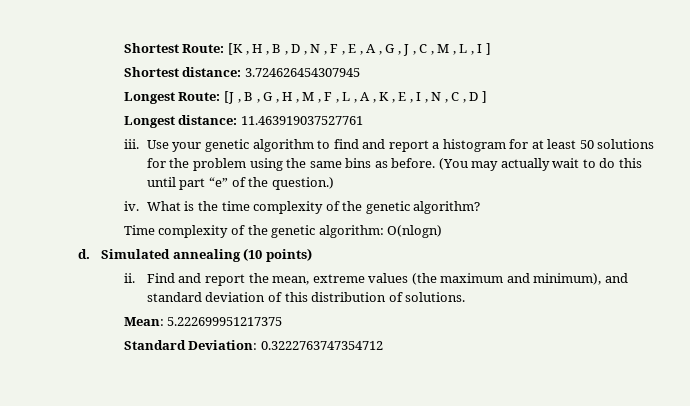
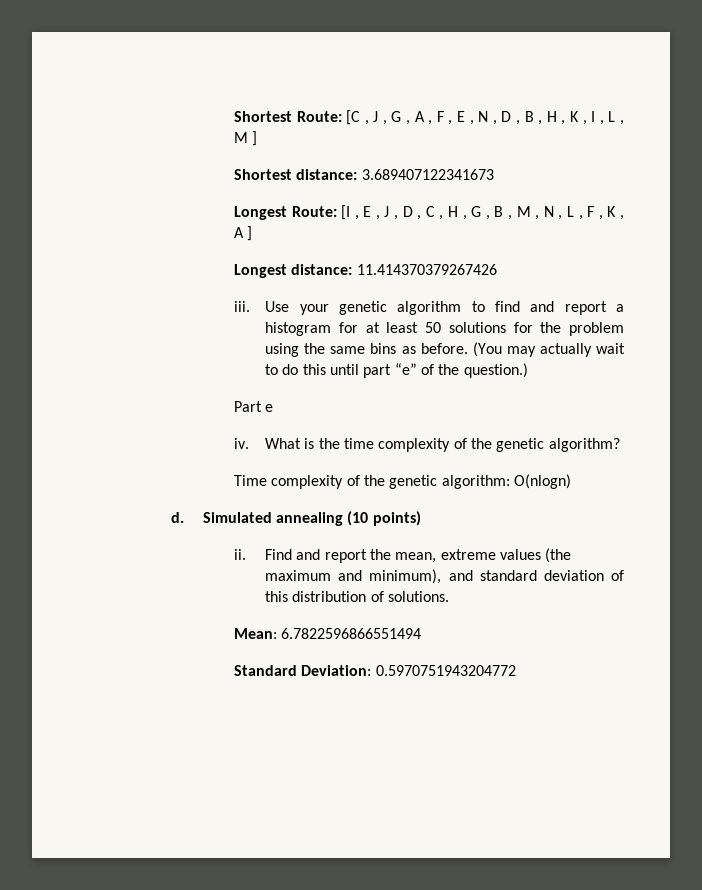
- Shortest Route: [K , H , B , D , N , F , E , A , G , J , C , M , L , I ]
+ Shortest Route: [C , J , G , A , F , E , N , D , B , H , K , I , L , M ]
- Shortest distance: 3.724626454307945
+ Shortest distance: 3.689407122341673
- Longest Route: [J , B , G , H , M , F , L , A , K , E , I , N , C , D ]
+ Longest Route: [I , E , J , D , C , H , G , B , M , N , L , F , K , A ]
- Longest distance: 11.463919037527761
+ Longest distance: 11.414370379267426
+ Part e
- Mean: 5.222699951217375
+ Mean: 6.7822596866551494
- Standard Deviation: 0.3222763747354712
+ Standard Deviation: 0.5970751943204772

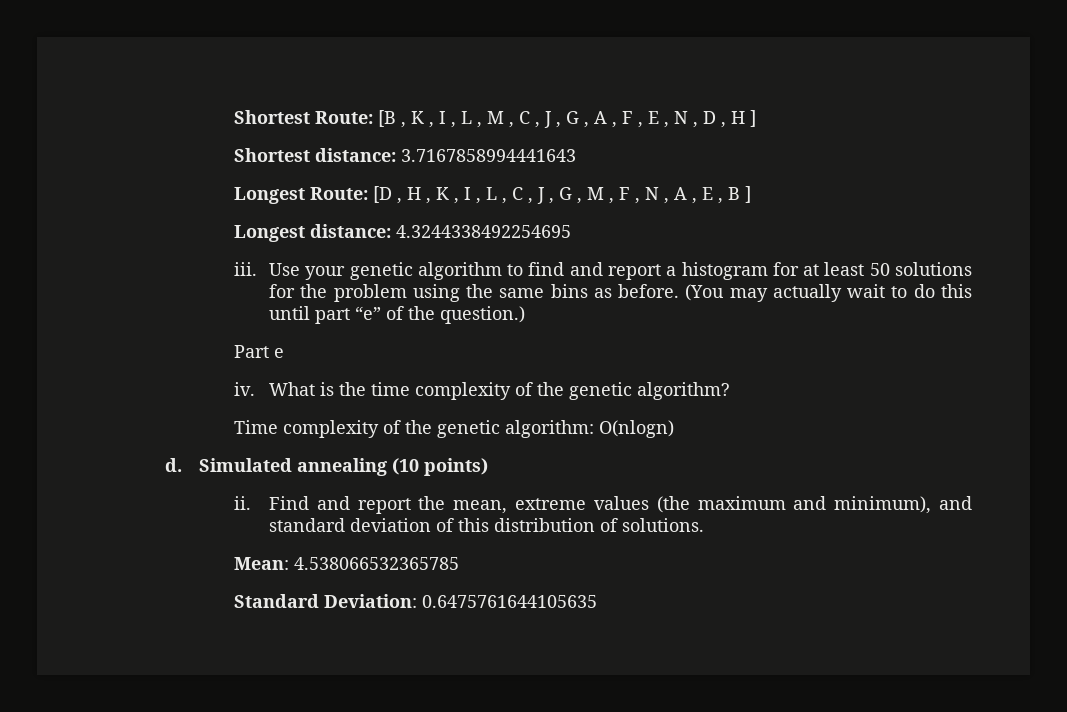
- Shortest Route: [C , J , G , A , F , E , N , D , B , H , K , I , L , M ]
- Shortest distance: 3.689407122341673
- Longest Route: [I , E , J , D , C , H , G , B , M , N , L , F , K , A ]
+ Shortest Route: [B , K , I , L , M , C , J , G , A , F , E , N , D , H ]
+ Shortest distance: 3.7167858994441643
+ Longest Route: [D , H , K , I , L , C , J , G , M , F , N , A , E , B ]
- Longest distance: 11.414370379267426
+ Longest distance: 4.3244338492254695
- Mean: 6.7822596866551494
+ Mean: 4.538066532365785
- Standard Deviation: 0.5970751943204772
+ Standard Deviation: 0.6475761644105635

